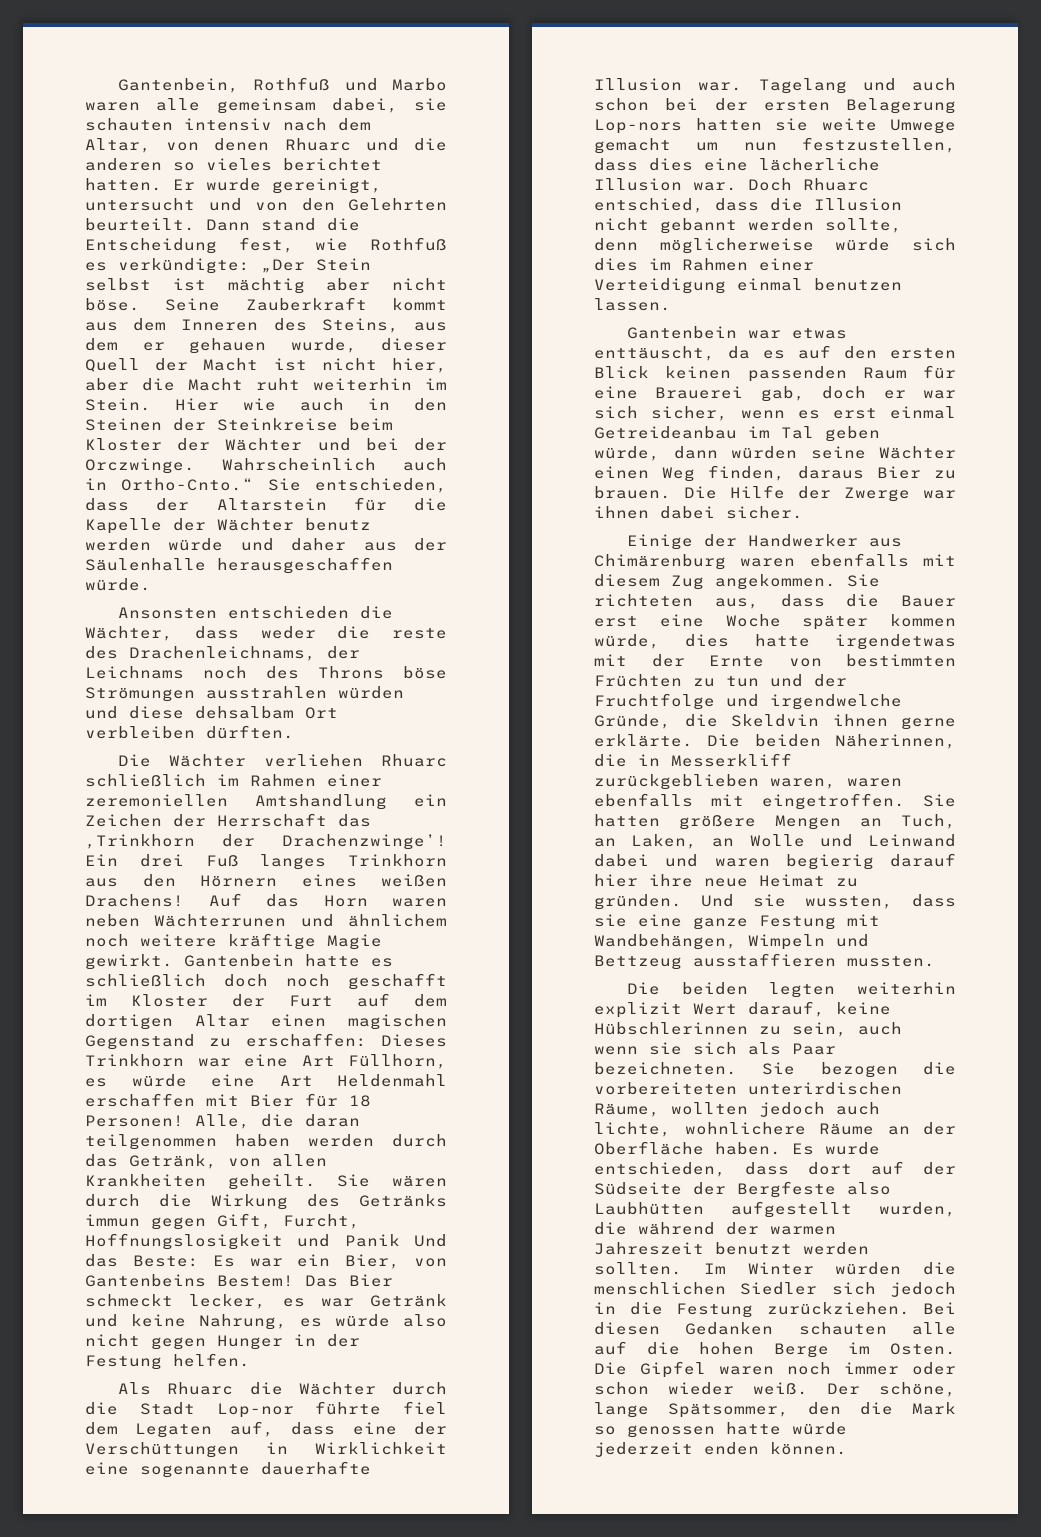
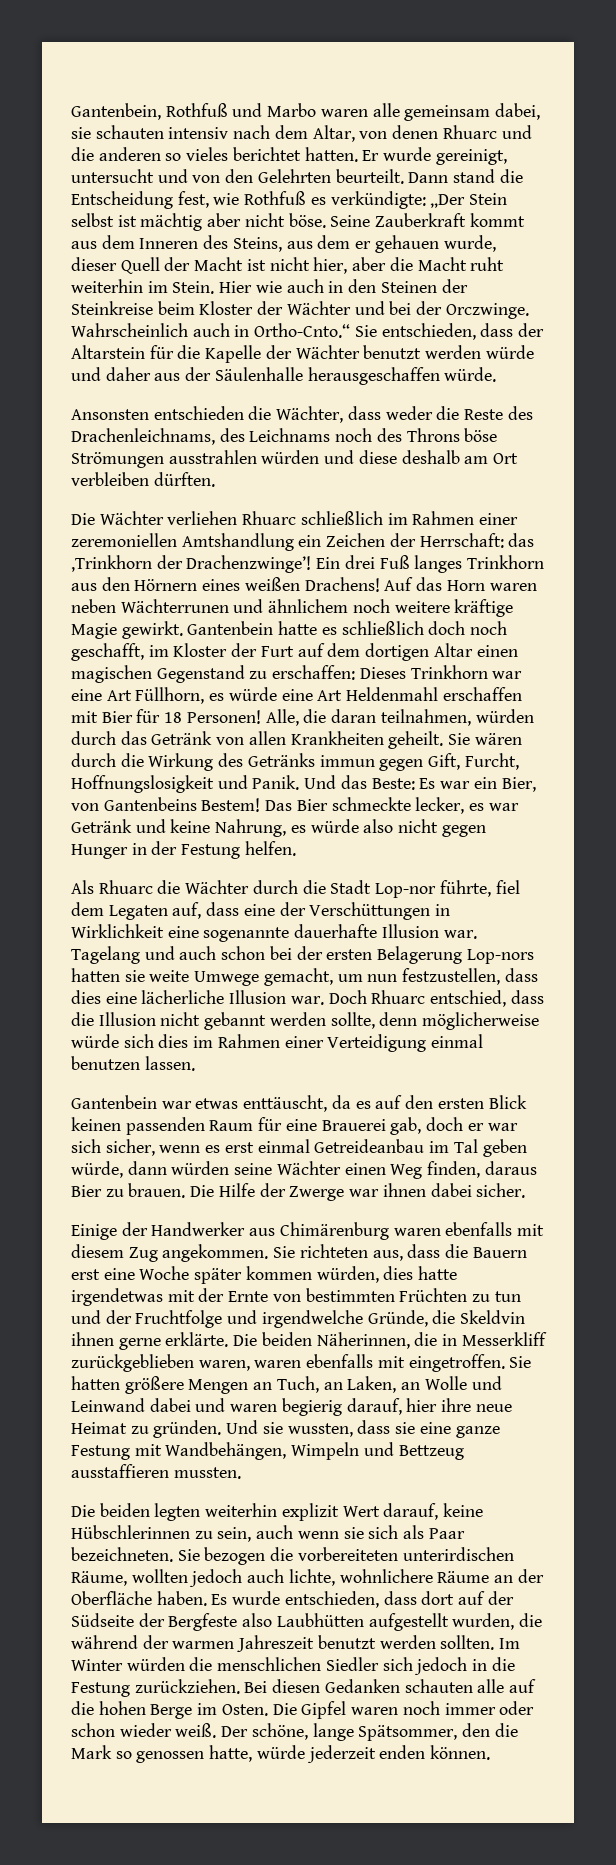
- Wahrscheinlich auch in Ortho-Cnto.“ Sie entschieden, dass der Altarstein für die Kapelle der Wächter benutz werden würde und daher aus der Säulenhalle herausgeschaffen würde.
+ Wahrscheinlich auch in Ortho-Cnto.“ Sie entschieden, dass der Altarstein für die Kapelle der Wächter benutzt werden würde und daher aus der Säulenhalle herausgeschaffen würde.
- Ansonsten entschieden die Wächter, dass weder die reste des Drachenleichnams, der Leichnams noch des Throns böse Strömungen ausstrahlen würden und diese dehsalbam Ort verbleiben dürften.
+ Ansonsten entschieden die Wächter, dass weder die Reste des Drachenleichnams, des Leichnams noch des Throns böse Strömungen ausstrahlen würden und diese deshalb am Ort verbleiben dürften.
- Die Wächter verliehen Rhuarc schließlich im Rahmen einer zeremoniellen Amtshandlung ein Zeichen der Herrschaft das ‚Trinkhorn der Drachenzwinge’!
+ Die Wächter verliehen Rhuarc schließlich im Rahmen einer zeremoniellen Amtshandlung ein Zeichen der Herrschaft: das ‚Trinkhorn der Drachenzwinge’!
- Gantenbein hatte es schließlich doch noch geschafft im Kloster der Furt auf dem dortigen Altar einen magischen Gegenstand zu erschaffen: Dieses Trinkhorn war eine Art Füllhorn, es würde eine Art Heldenmahl erschaffen mit Bier für 18 Personen!
+ Gantenbein hatte es schließlich doch noch geschafft, im Kloster der Furt auf dem dortigen Altar einen magischen Gegenstand zu erschaffen: Dieses Trinkhorn war eine Art Füllhorn, es würde eine Art Heldenmahl erschaffen mit Bier für 18 Personen!
- Alle, die daran teilgenommen haben werden durch das Getränk, von allen Krankheiten geheilt.
+ Alle, die daran teilnahmen, würden durch das Getränk von allen Krankheiten geheilt.
- Sie wären durch die Wirkung des Getränks immun gegen Gift, Furcht, Hoffnungslosigkeit und Panik Und das Beste: Es war ein Bier, von Gantenbeins Bestem!
+ Sie wären durch die Wirkung des Getränks immun gegen Gift, Furcht, Hoffnungslosigkeit und Panik. Und das Beste: Es war ein Bier, von Gantenbeins Bestem!
- Das Bier schmeckt lecker, es war Getränk und keine Nahrung, es würde also nicht gegen Hunger in der Festung helfen.
+ Das Bier schmeckte lecker, es war Getränk und keine Nahrung, es würde also nicht gegen Hunger in der Festung helfen.
- Als Rhuarc die Wächter durch die Stadt Lop-nor führte fiel dem Legaten auf, dass eine der Verschüttungen in Wirklichkeit eine sogenannte dauerhafte Illusion war.
+ Als Rhuarc die Wächter durch die Stadt Lop-nor führte, fiel dem Legaten auf, dass eine der Verschüttungen in Wirklichkeit eine sogenannte dauerhafte Illusion war.
- Tagelang und auch schon bei der ersten Belagerung Lop-nors hatten sie weite Umwege gemacht um nun festzustellen, dass dies eine lächerliche Illusion war.
+ Tagelang und auch schon bei der ersten Belagerung Lop-nors hatten sie weite Umwege gemacht, um nun festzustellen, dass dies eine lächerliche Illusion war.
- Sie richteten aus, dass die Bauer erst eine Woche später kommen würde, dies hatte irgendetwas mit der Ernte von bestimmten Früchten zu tun und der Fruchtfolge und irgendwelche Gründe, die Skeldvin ihnen gerne erklärte.
+ Sie richteten aus, dass die Bauern erst eine Woche später kommen würden, dies hatte irgendetwas mit der Ernte von bestimmten Früchten zu tun und der Fruchtfolge und irgendwelche Gründe, die Skeldvin ihnen gerne erklärte.
- Sie hatten größere Mengen an Tuch, an Laken, an Wolle und Leinwand dabei und waren begierig darauf hier ihre neue Heimat zu gründen.
+ Sie hatten größere Mengen an Tuch, an Laken, an Wolle und Leinwand dabei und waren begierig darauf, hier ihre neue Heimat zu gründen.
- Der schöne, lange Spätsommer, den die Mark so genossen hatte würde jederzeit enden können.
+ Der schöne, lange Spätsommer, den die Mark so genossen hatte, würde jederzeit enden können.

